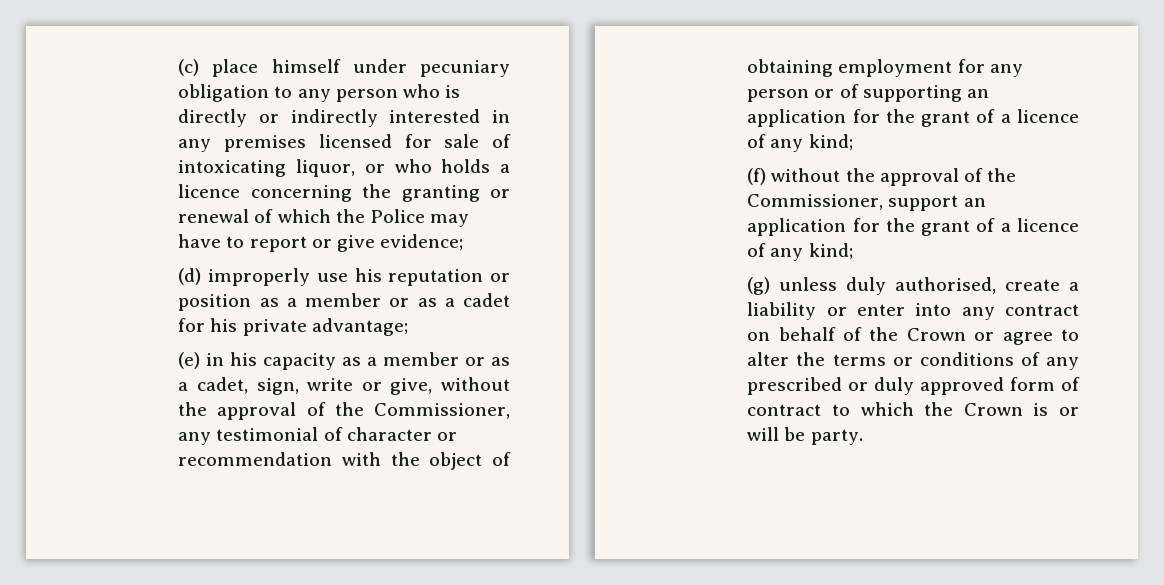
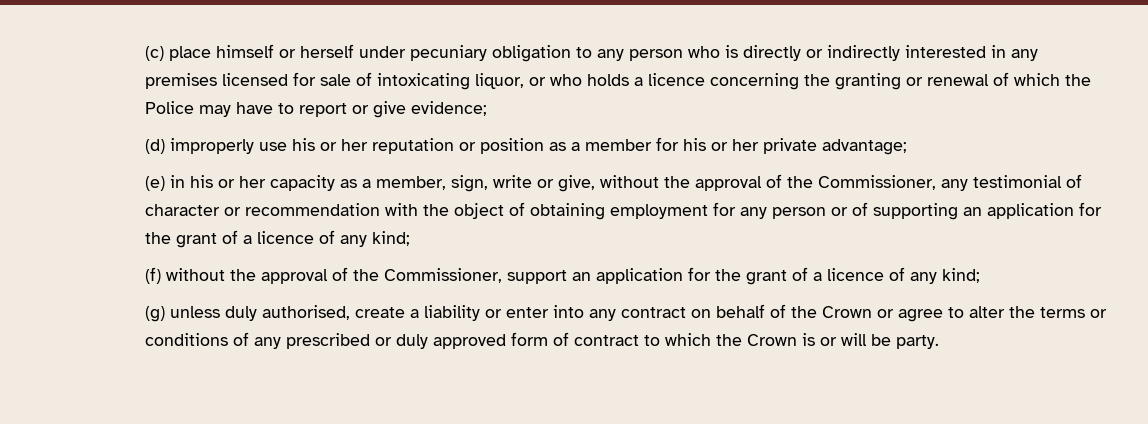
- (c) place himself under pecuniary obligation to any person who is directly or indirectly interested in any premises licensed for sale of intoxicating liquor, or who holds a licence concerning the granting or renewal of which the Police may have to report or give evidence;
+ (c) place himself or herself under pecuniary obligation to any person who is directly or indirectly interested in any premises licensed for sale of intoxicating liquor, or who holds a licence concerning the granting or renewal of which the Police may have to report or give evidence;
- (d) improperly use his reputation or position as a member or as a cadet for his private advantage;
+ (d) improperly use his or her reputation or position as a member for his or her private advantage;
- (e) in his capacity as a member or as a cadet, sign, write or give, without the approval of the Commissioner, any testimonial of character or recommendation with the object of obtaining employment for any person or of supporting an application for the grant of a licence of any kind;
+ (e) in his or her capacity as a member, sign, write or give, without the approval of the Commissioner, any testimonial of character or recommendation with the object of obtaining employment for any person or of supporting an application for the grant of a licence of any kind;

